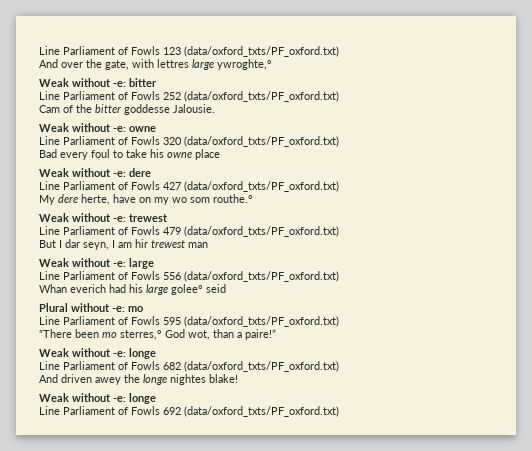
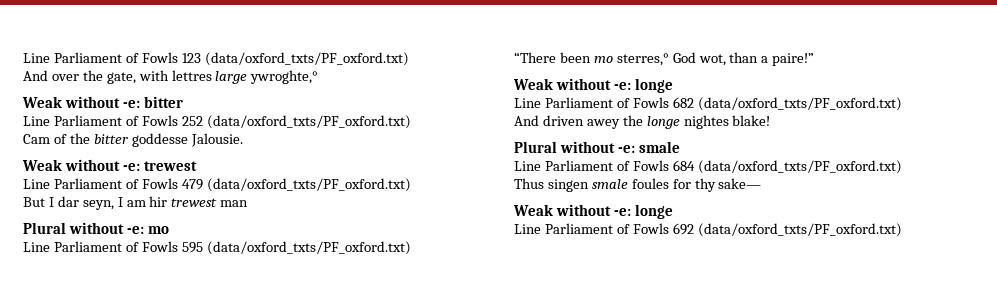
- Weak without -e: owne
- Line Parliament of Fowls 320 (data/oxford_txts/PF_oxford.txt)
- Bad every foul to take his owne place
- Weak without -e: dere
- Line Parliament of Fowls 427 (data/oxford_txts/PF_oxford.txt)
- My dere herte, have on my wo som routhe.°
- Weak without -e: large
- Line Parliament of Fowls 556 (data/oxford_txts/PF_oxford.txt)
- Whan everich had his large golee° seid
+ Plural without -e: smale
+ Line Parliament of Fowls 684 (data/oxford_txts/PF_oxford.txt)
+ Thus singen smale foules for thy sake—

